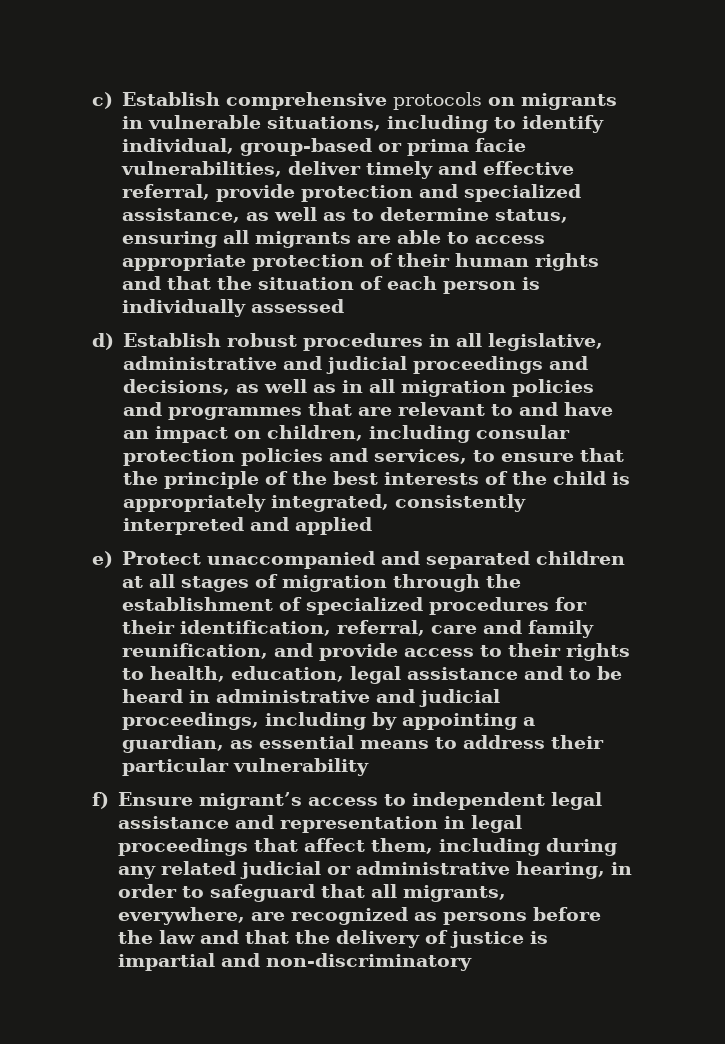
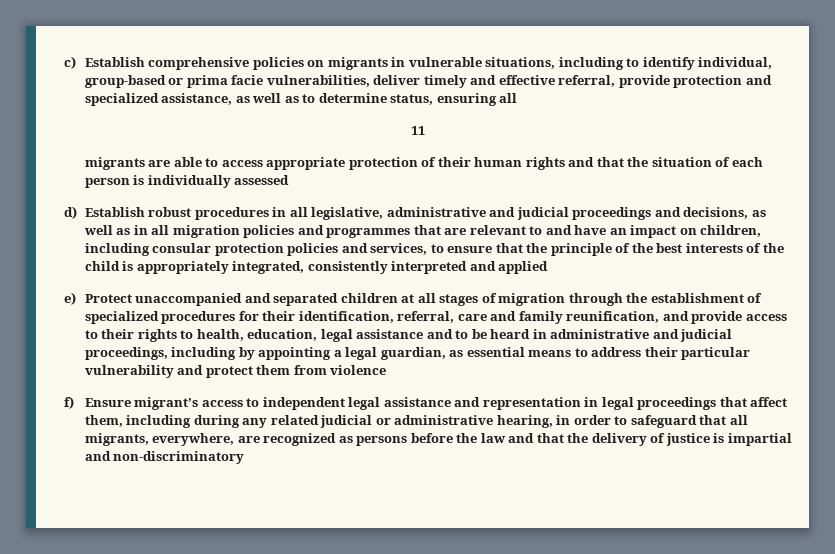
- c) Establish comprehensive protocols on migrants in vulnerable situations, including to identify individual, group-based or prima facie vulnerabilities, deliver timely and effective referral, provide protection and specialized assistance, as well as to determine status, ensuring all migrants are able to access appropriate protection of their human rights and that the situation of each person is individually assessed
+ c) Establish comprehensive policies on migrants in vulnerable situations, including to identify individual, group-based or prima facie vulnerabilities, deliver timely and effective referral, provide protection and specialized assistance, as well as to determine status, ensuring all
+ 11
+ migrants are able to access appropriate protection of their human rights and that the situation of each person is individually assessed
- e) Protect unaccompanied and separated children at all stages of migration through the establishment of specialized procedures for their identification, referral, care and family reunification, and provide access to their rights to health, education, legal assistance and to be heard in administrative and judicial proceedings, including by appointing a guardian, as essential means to address their particular vulnerability
+ e) Protect unaccompanied and separated children at all stages of migration through the establishment of specialized procedures for their identification, referral, care and family reunification, and provide access to their rights to health, education, legal assistance and to be heard in administrative and judicial proceedings, including by appointing a legal guardian, as essential means to address their particular vulnerability and protect them from violence

